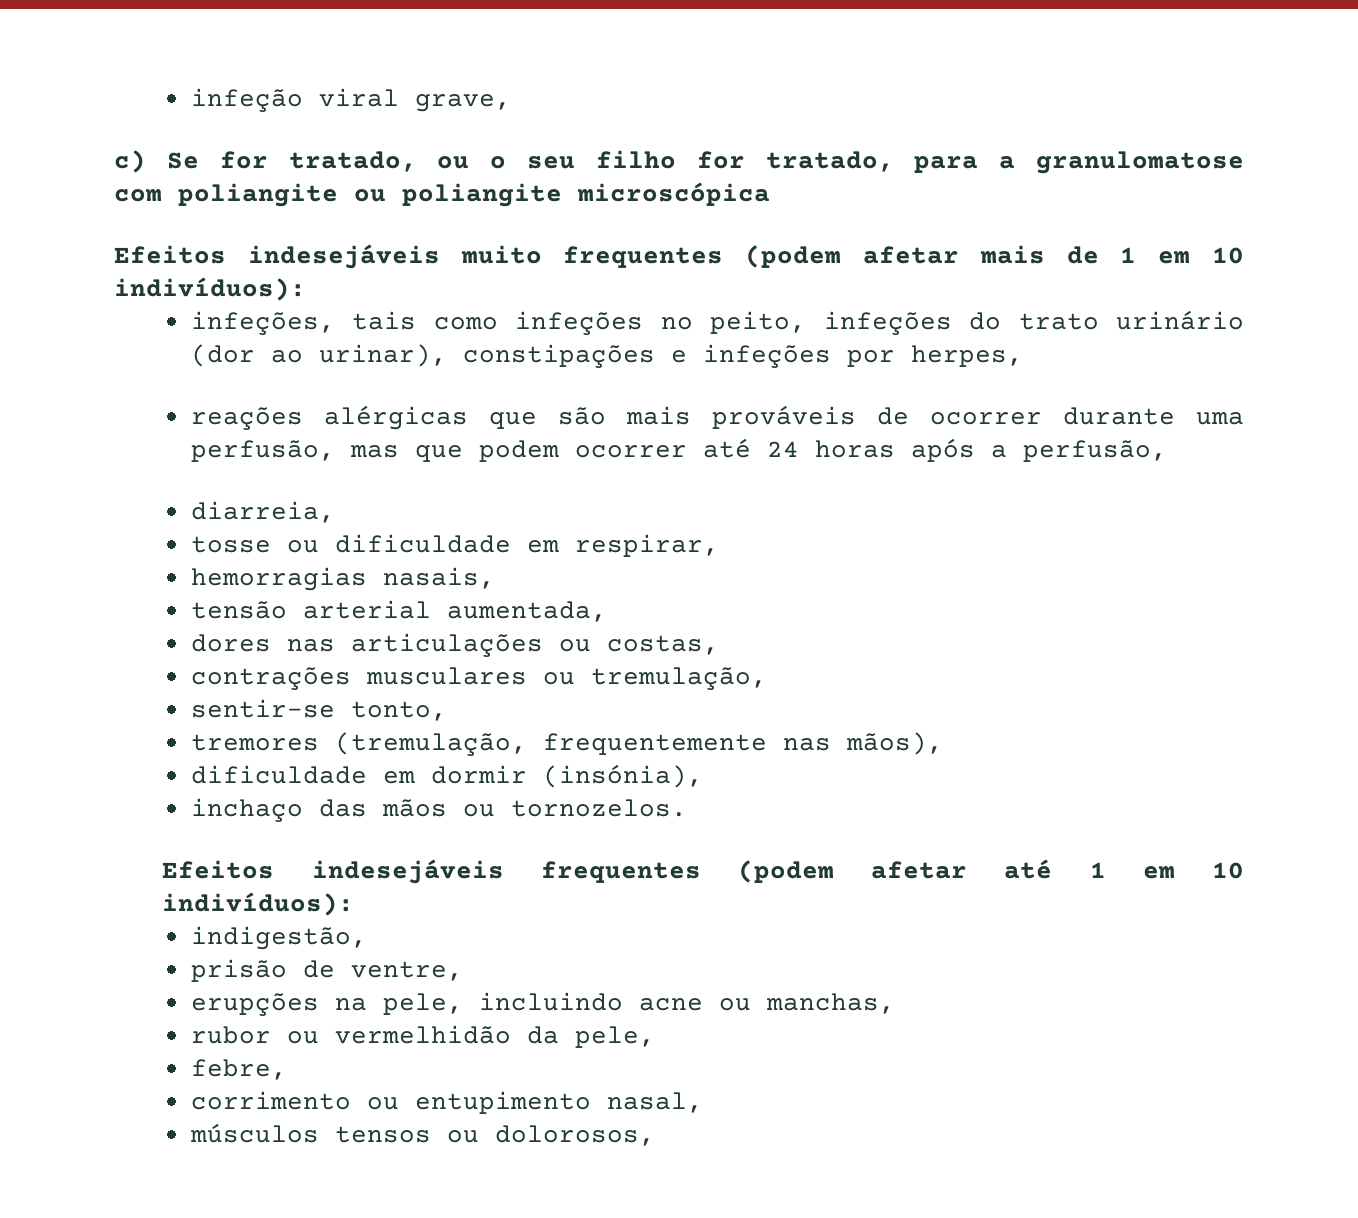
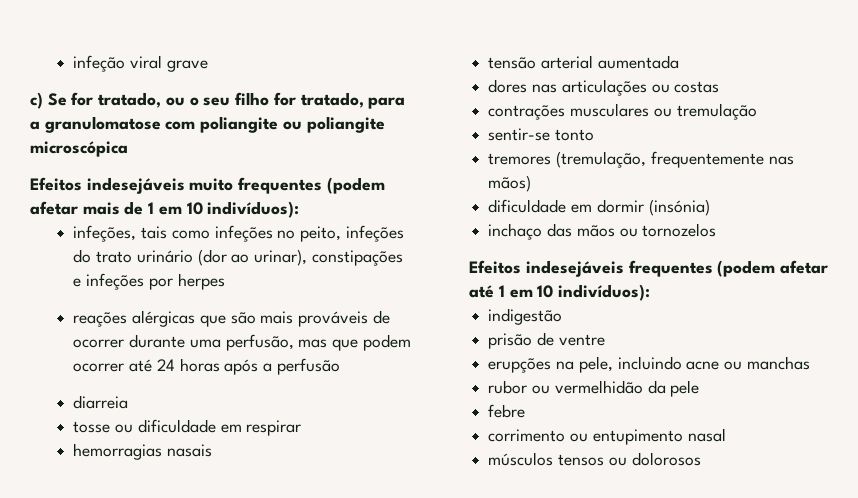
- infeção viral grave,
+ infeção viral grave
- infeções, tais como infeções no peito, infeções do trato urinário (dor ao urinar), constipações e infeções por herpes,
+ infeções, tais como infeções no peito, infeções do trato urinário (dor ao urinar), constipações e infeções por herpes
- reações alérgicas que são mais prováveis de ocorrer durante uma perfusão, mas que podem ocorrer até 24 horas após a perfusão,
- diarreia,
+ reações alérgicas que são mais prováveis de ocorrer durante uma perfusão, mas que podem ocorrer até 24 horas após a perfusão
+ diarreia
- tosse ou dificuldade em respirar,
+ tosse ou dificuldade em respirar
- hemorragias nasais,
+ hemorragias nasais
- tensão arterial aumentada,
+ tensão arterial aumentada
- dores nas articulações ou costas,
+ dores nas articulações ou costas
- contrações musculares ou tremulação,
+ contrações musculares ou tremulação
- sentir-se tonto,
+ sentir-se tonto
- tremores (tremulação, frequentemente nas mãos),
+ tremores (tremulação, frequentemente nas mãos)
- dificuldade em dormir (insónia),
+ dificuldade em dormir (insónia)
- inchaço das mãos ou tornozelos.
+ inchaço das mãos ou tornozelos
- indigestão,
+ indigestão
- prisão de ventre,
+ prisão de ventre
- erupções na pele, incluindo acne ou manchas,
+ erupções na pele, incluindo acne ou manchas
- rubor ou vermelhidão da pele,
- febre,
+ rubor ou vermelhidão da pele
+ febre
- corrimento ou entupimento nasal,
+ corrimento ou entupimento nasal
- músculos tensos ou dolorosos,
+ músculos tensos ou dolorosos

